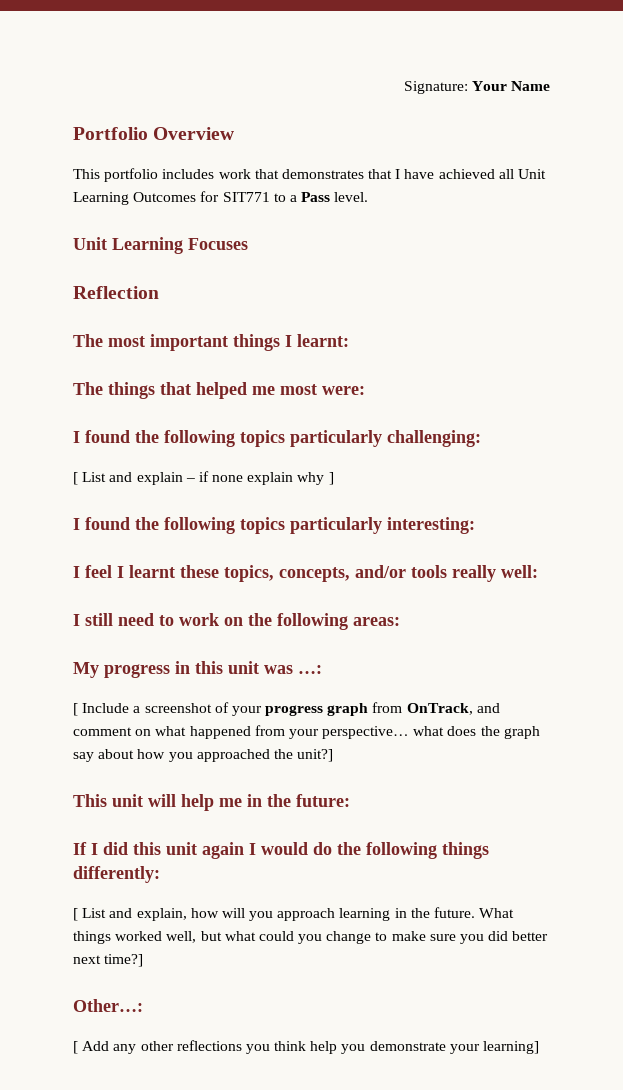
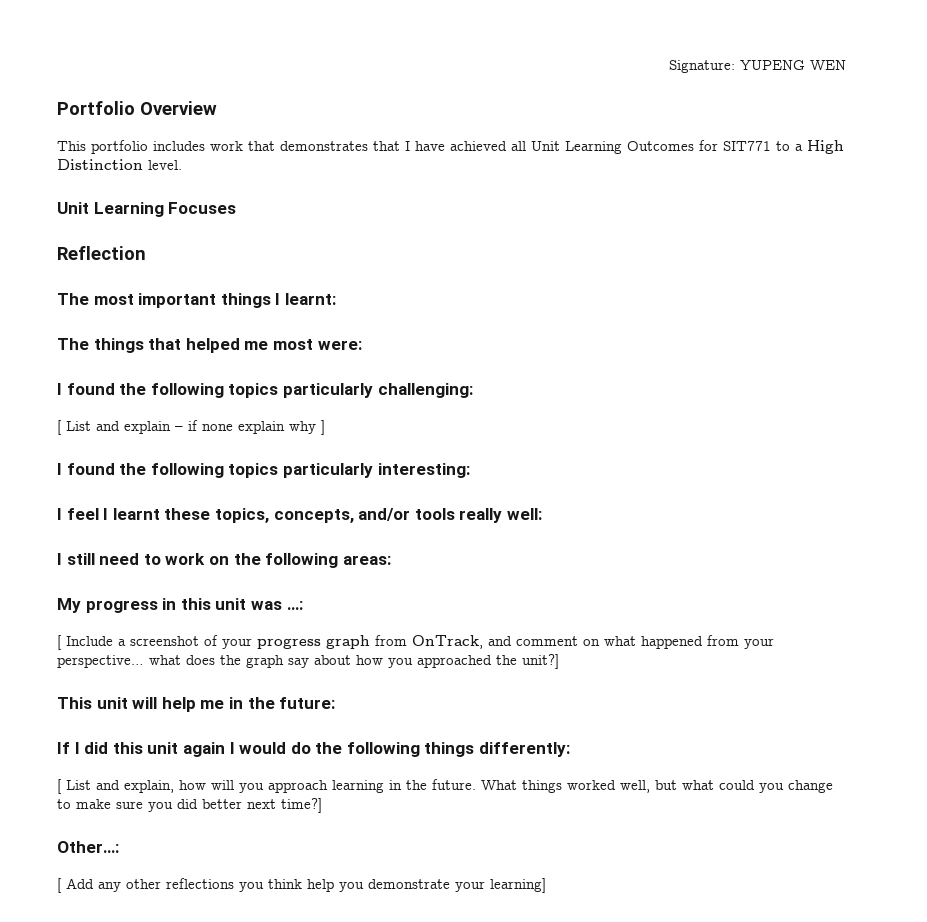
- Signature: Your Name
+ Signature: YUPENG WEN
- This portfolio includes work that demonstrates that I have achieved all Unit Learning Outcomes for SIT771 to a Pass level.
+ This portfolio includes work that demonstrates that I have achieved all Unit Learning Outcomes for SIT771 to a High Distinction level.

